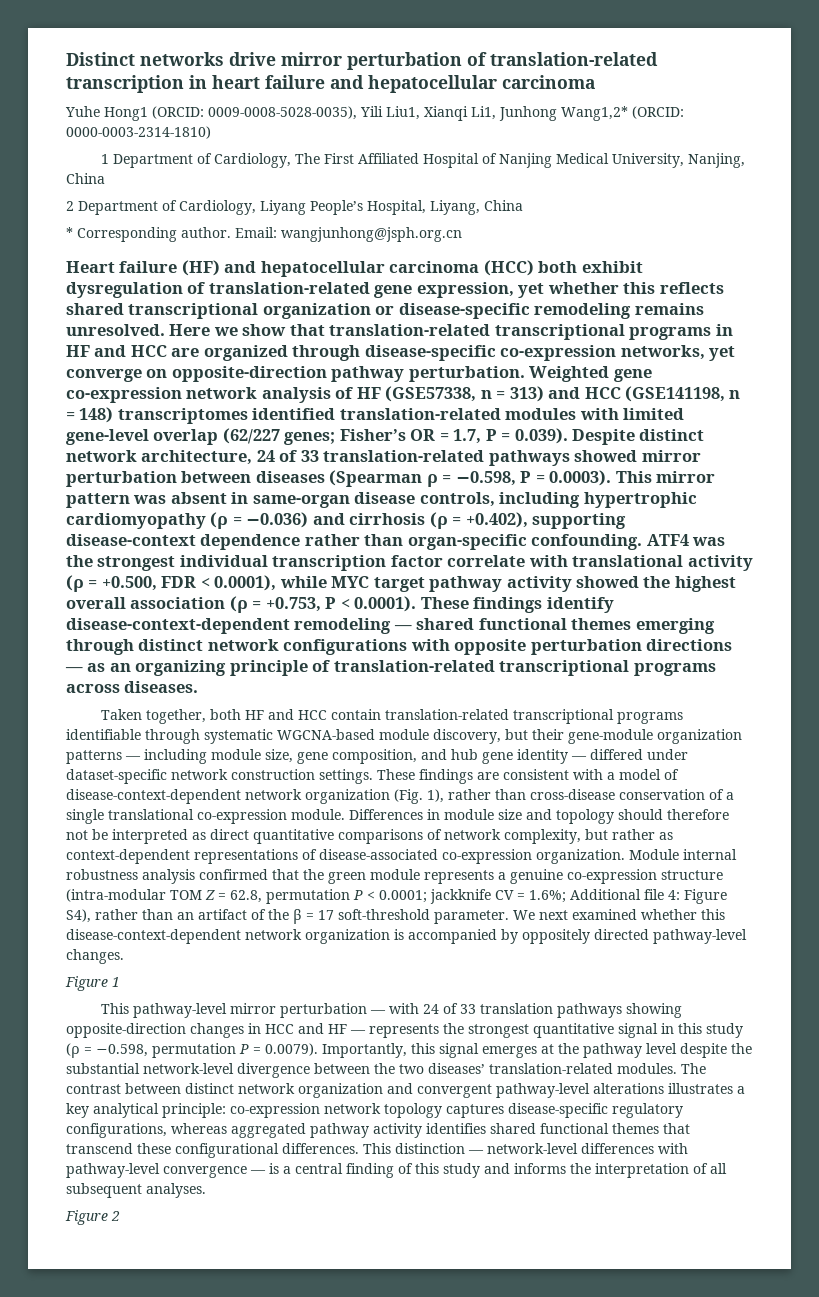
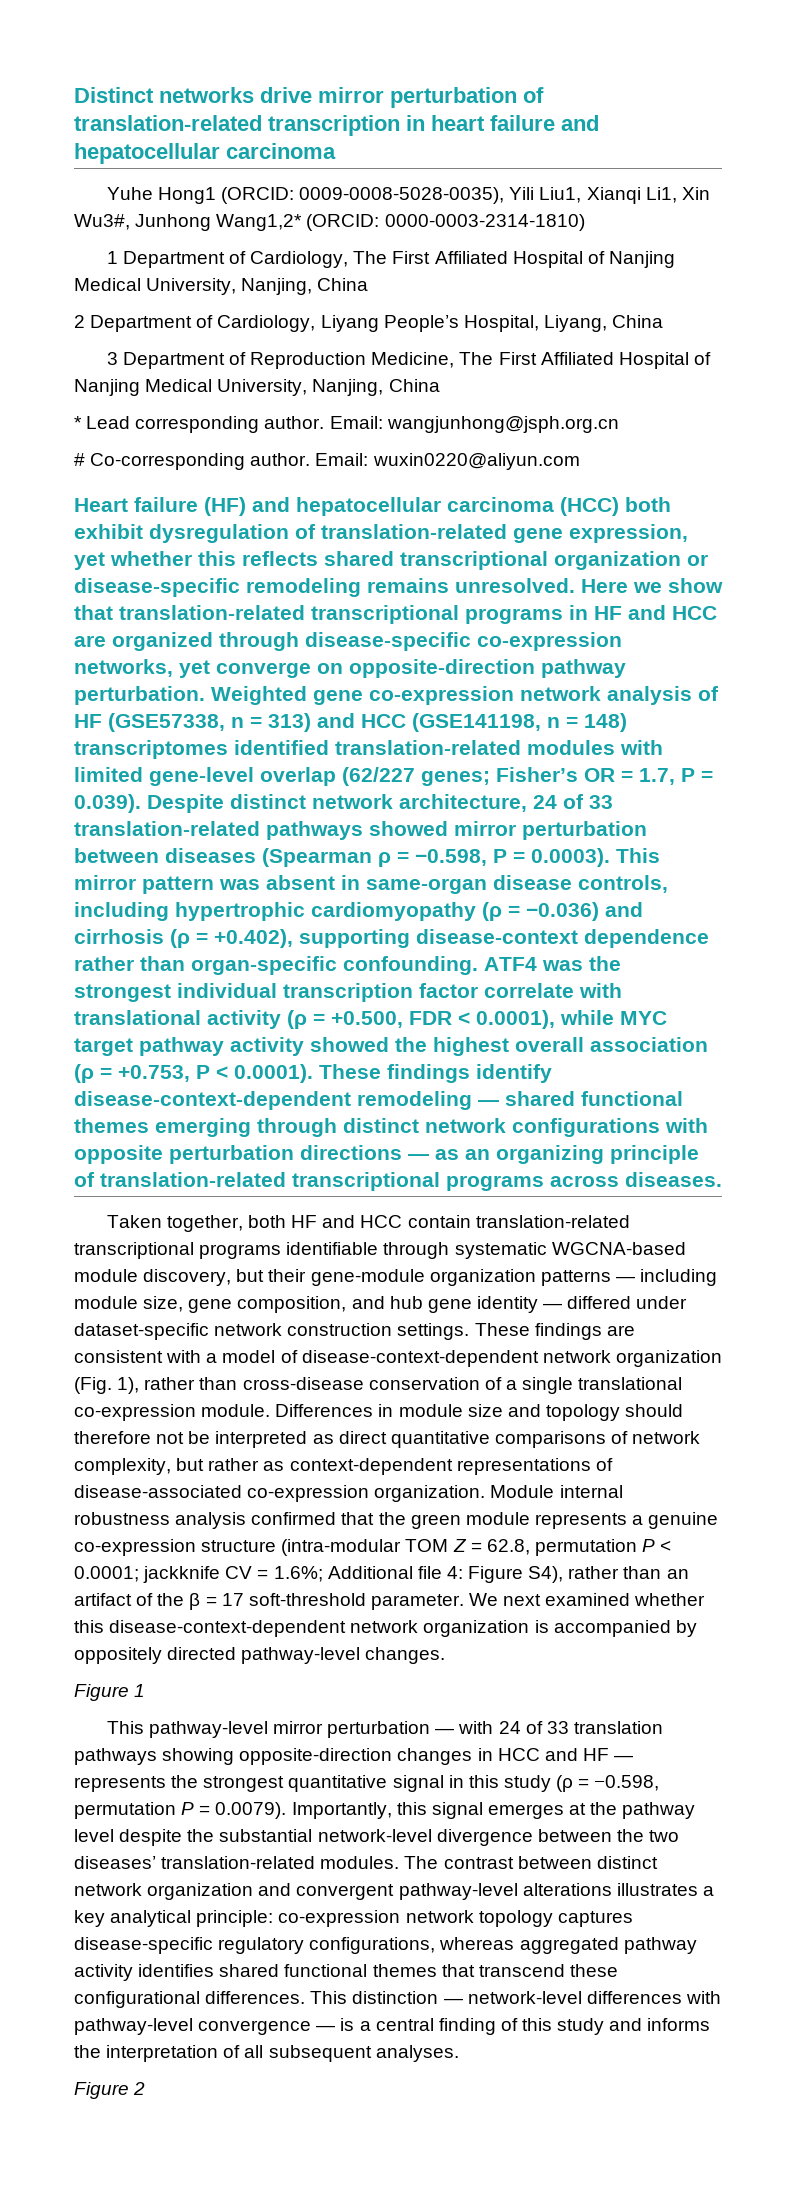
- Yuhe Hong1 (ORCID: 0009-0008-5028-0035), Yili Liu1, Xianqi Li1, Junhong Wang1,2* (ORCID: 0000-0003-2314-1810)
+ Yuhe Hong1 (ORCID: 0009-0008-5028-0035), Yili Liu1, Xianqi Li1, Xin Wu3#, Junhong Wang1,2* (ORCID: 0000-0003-2314-1810)
+ 3 Department of Reproduction Medicine, The First Affiliated Hospital of Nanjing Medical University, Nanjing, China
- * Corresponding author.
+ * Lead corresponding author.
+ # Co-corresponding author. Email: wuxin0220@aliyun.com

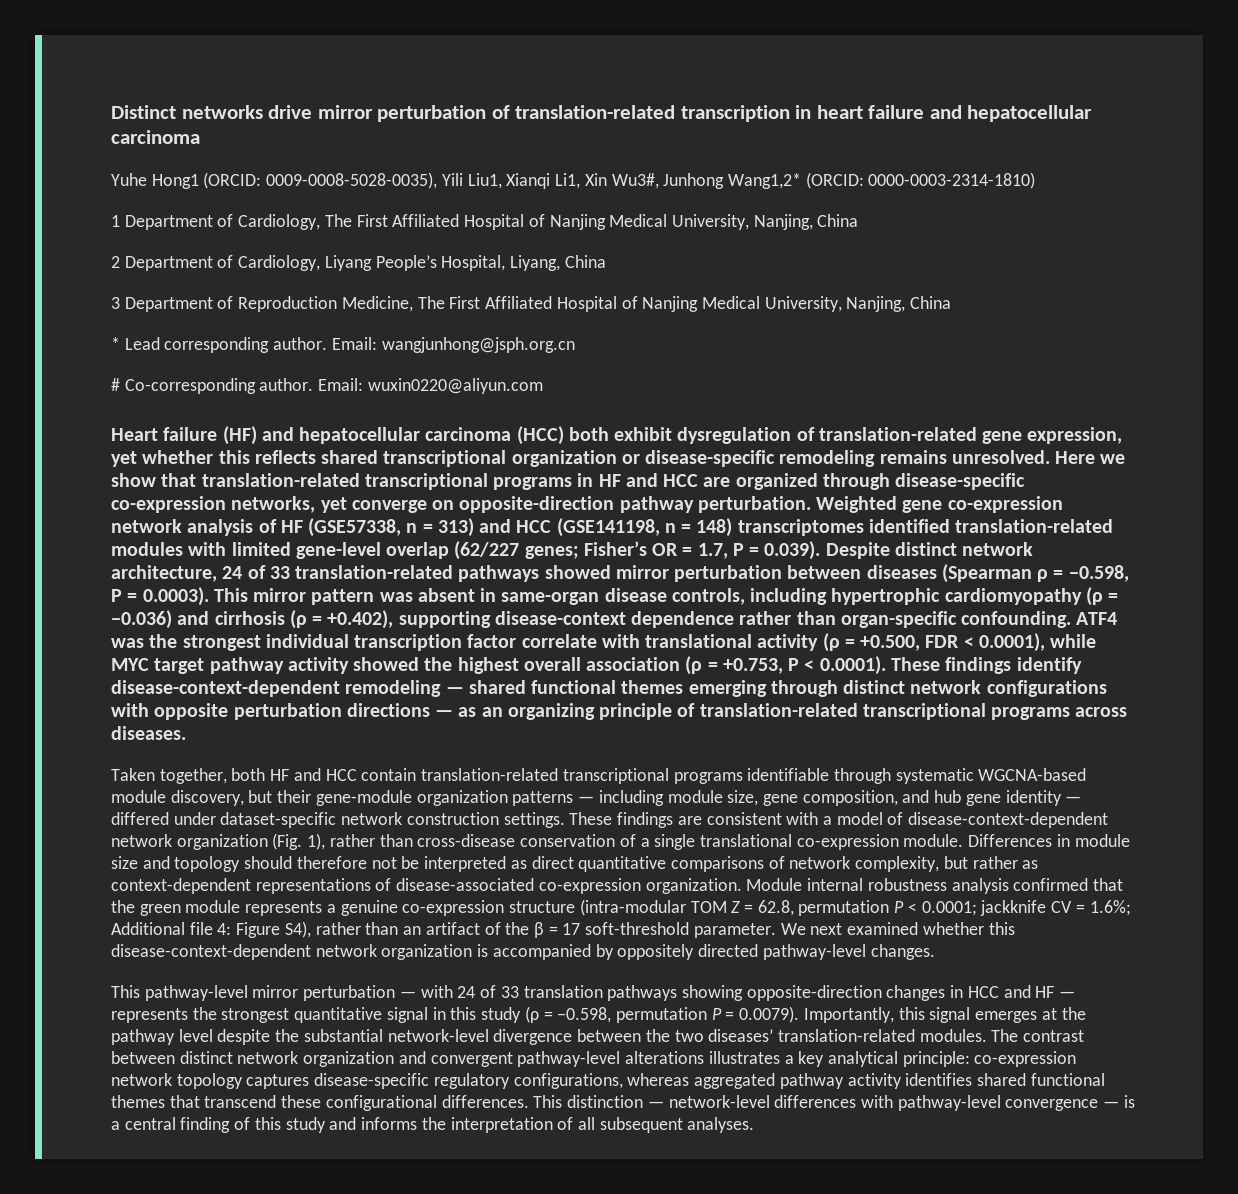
- Figure 1
- Figure 2

